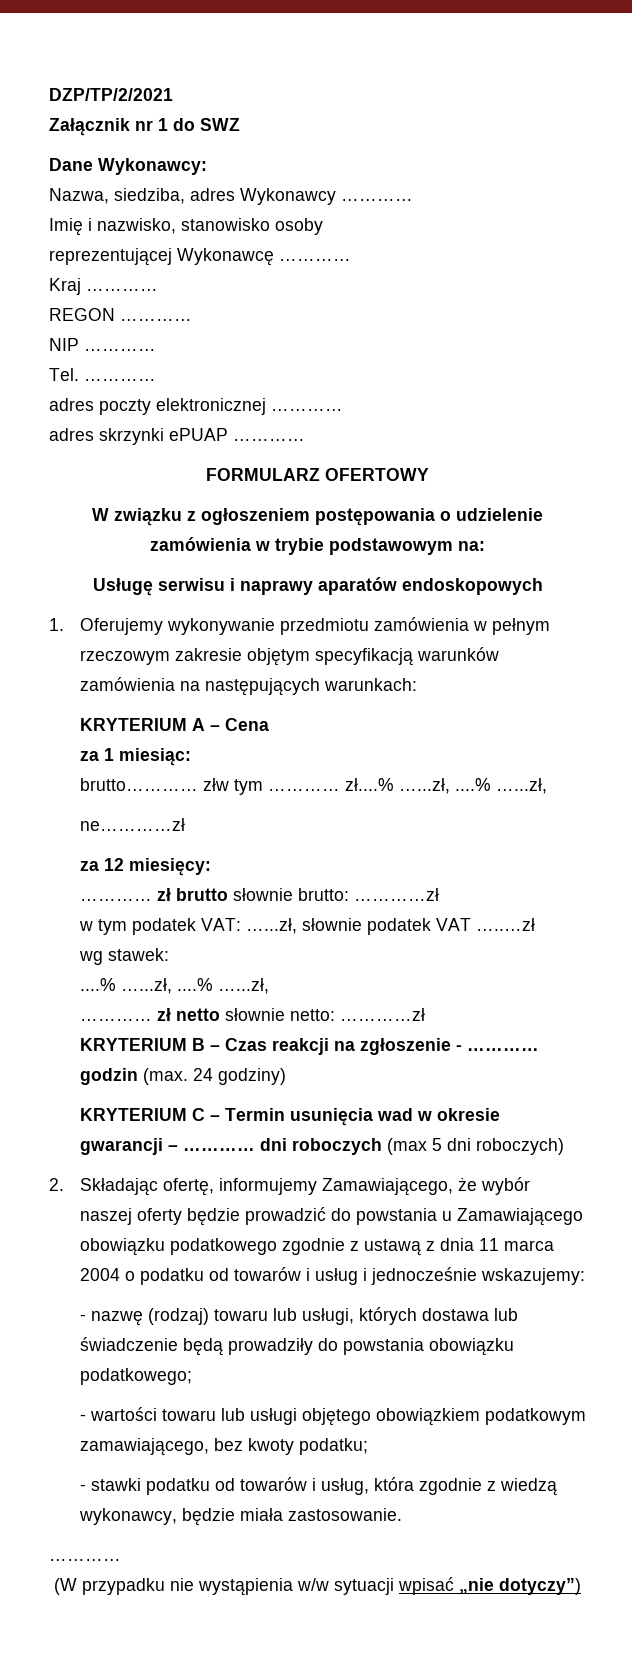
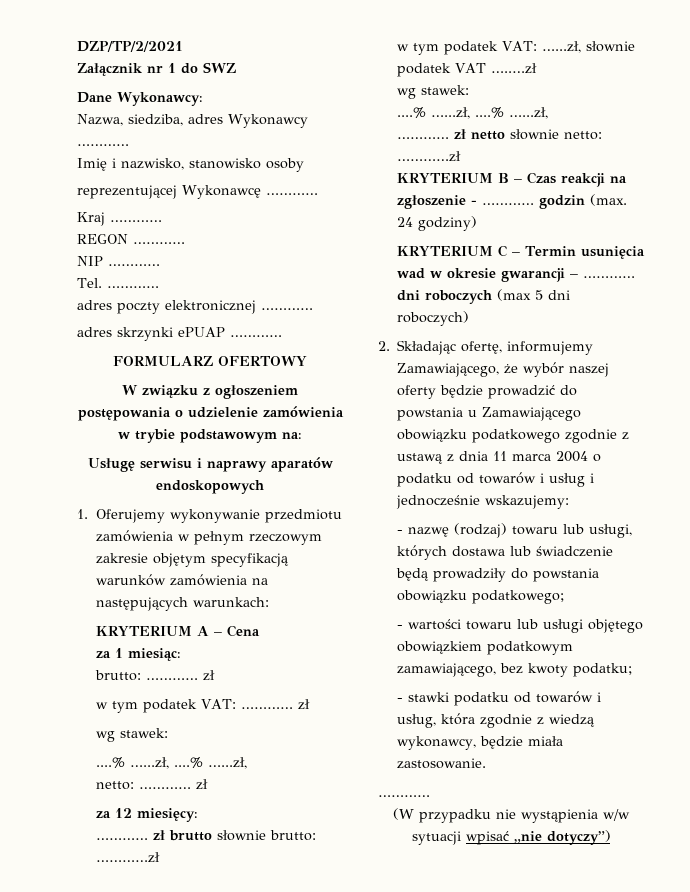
- brutto………… złw tym ………… zł....% …...zł, ....% …...zł,
- ne…………zł
+ brutto: ………… zł
+ w tym podatek VAT: ………… zł
+ wg stawek:
+ ....% …...zł, ....% …...zł,
+ netto: ………… zł

